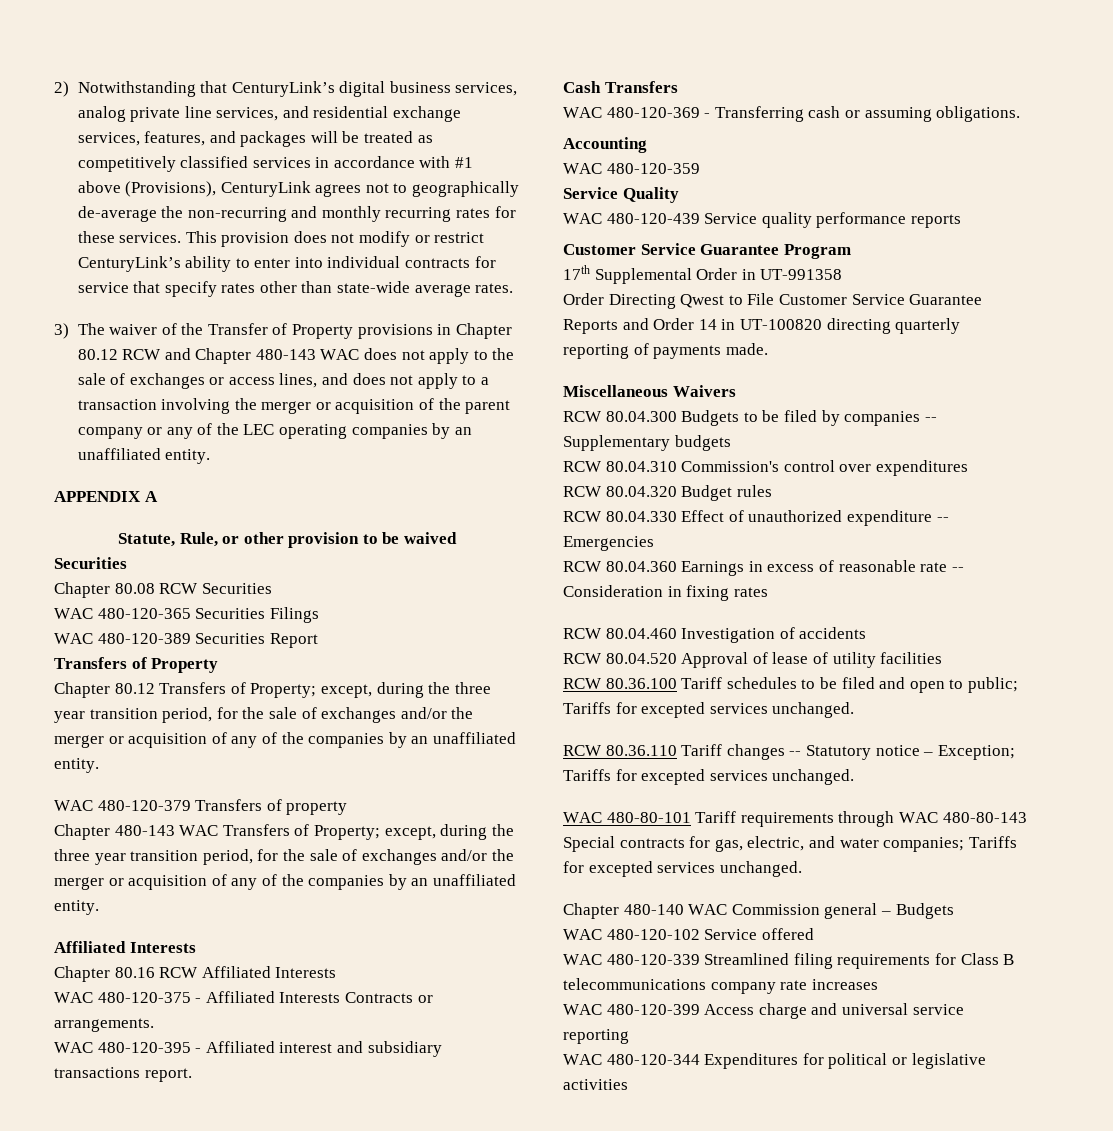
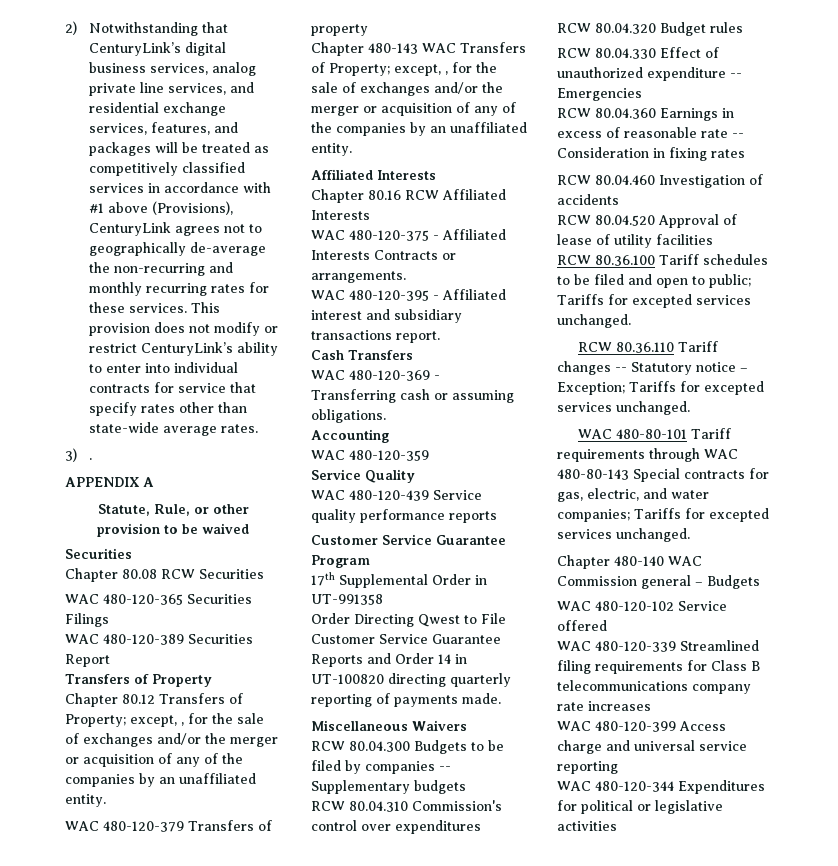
- 3) The waiver of the Transfer of Property provisions in Chapter 80.12 RCW and Chapter 480-143 WAC does not apply to the sale of exchanges or access lines, and does not apply to a transaction involving the merger or acquisition of the parent company or any of the LEC operating companies by an unaffiliated entity.
+ 3) .
- Chapter 80.12 Transfers of Property; except, during the three year transition period, for the sale of exchanges and/or the merger or acquisition of any of the companies by an unaffiliated entity.
+ Chapter 80.12 Transfers of Property; except, , for the sale of exchanges and/or the merger or acquisition of any of the companies by an unaffiliated entity.
- Chapter 480-143 WAC Transfers of Property; except, during the three year transition period, for the sale of exchanges and/or the merger or acquisition of any of the companies by an unaffiliated entity.
+ Chapter 480-143 WAC Transfers of Property; except, , for the sale of exchanges and/or the merger or acquisition of any of the companies by an unaffiliated entity.

